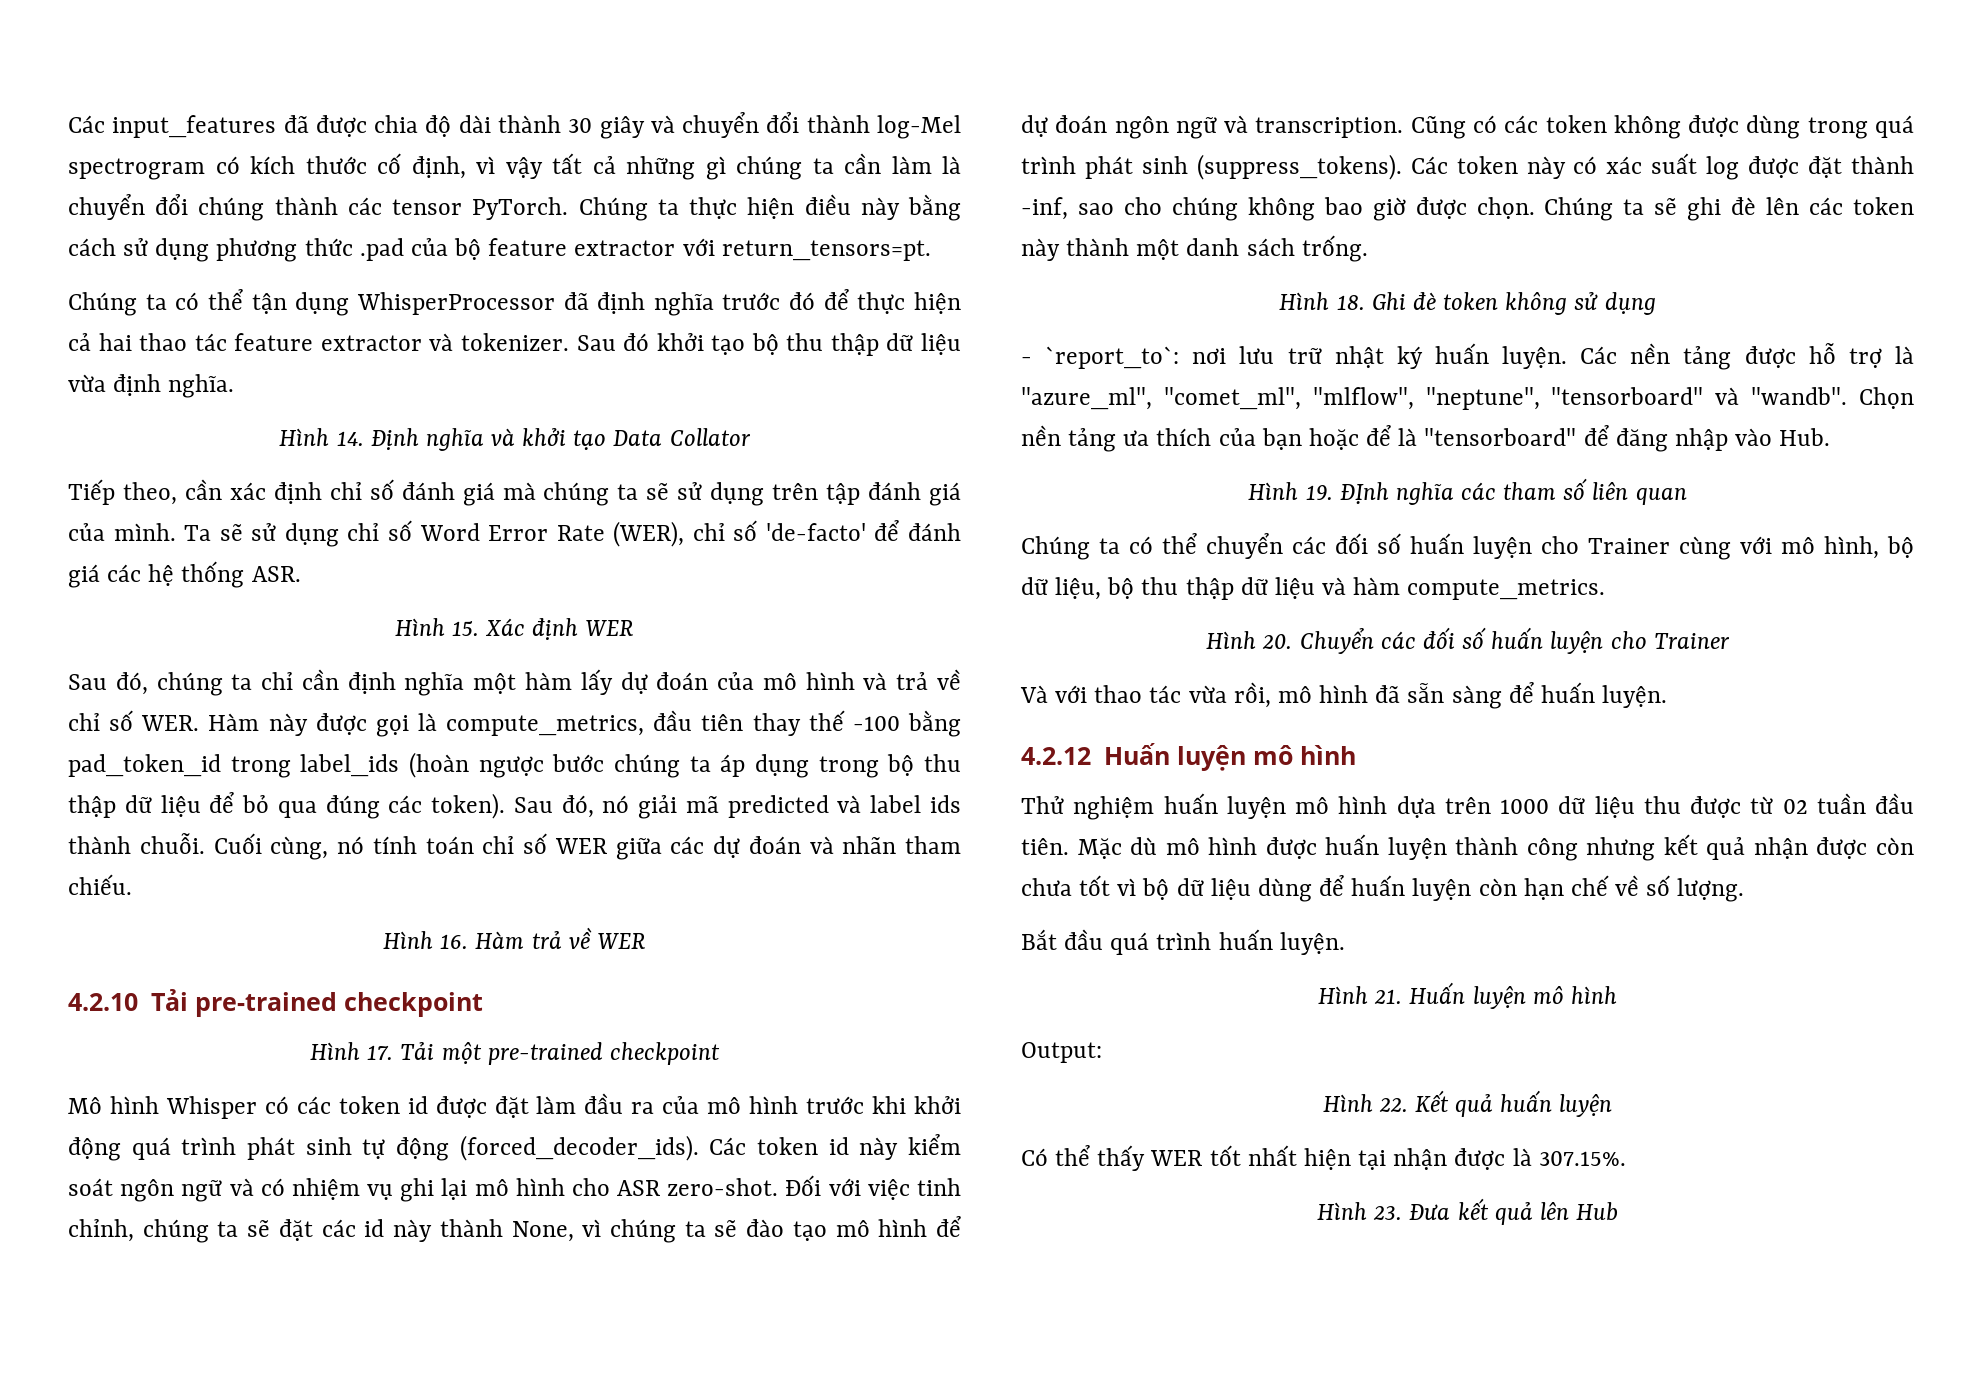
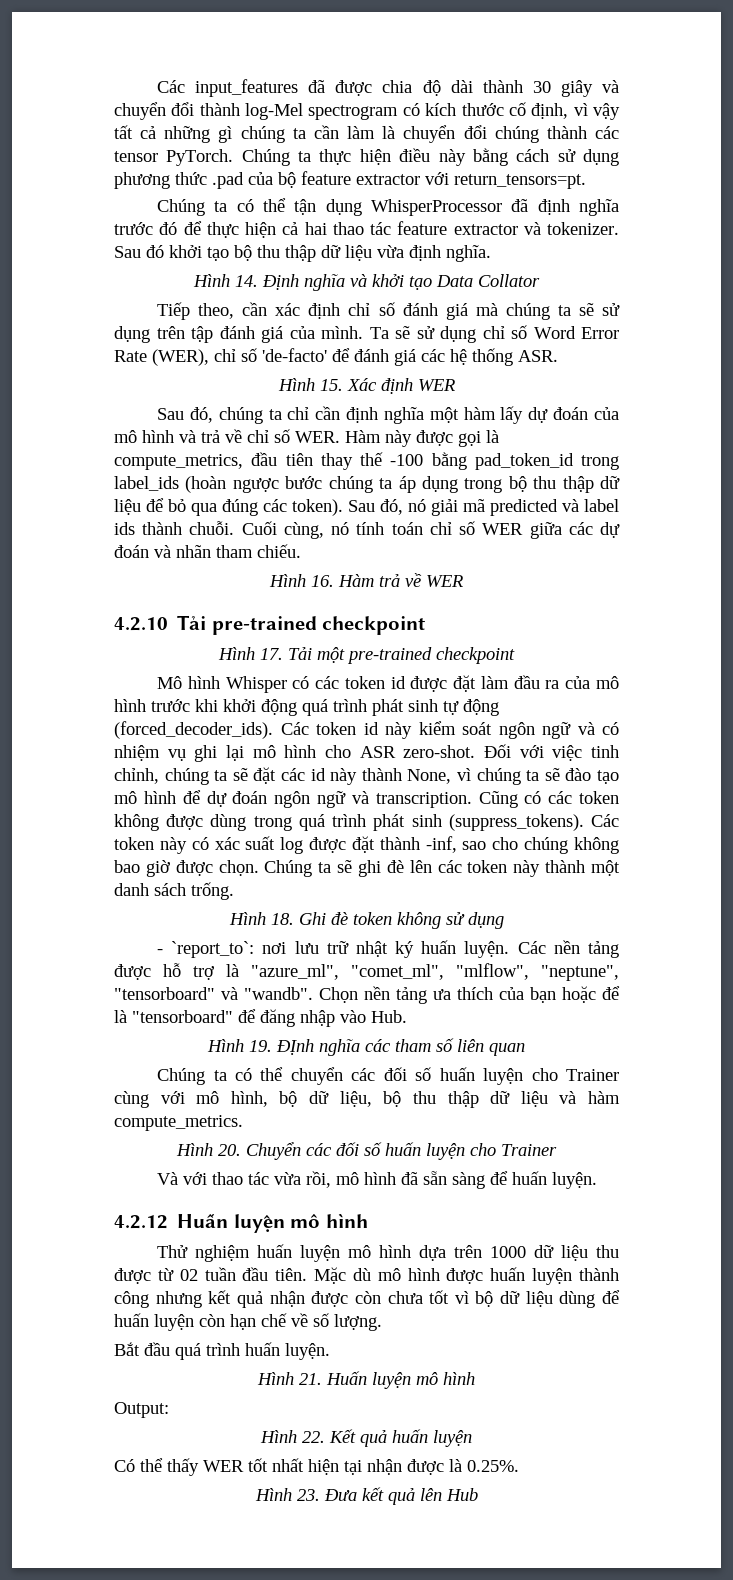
- Có thể thấy WER tốt nhất hiện tại nhận được là 307.15%.
+ Có thể thấy WER tốt nhất hiện tại nhận được là 0.25%.

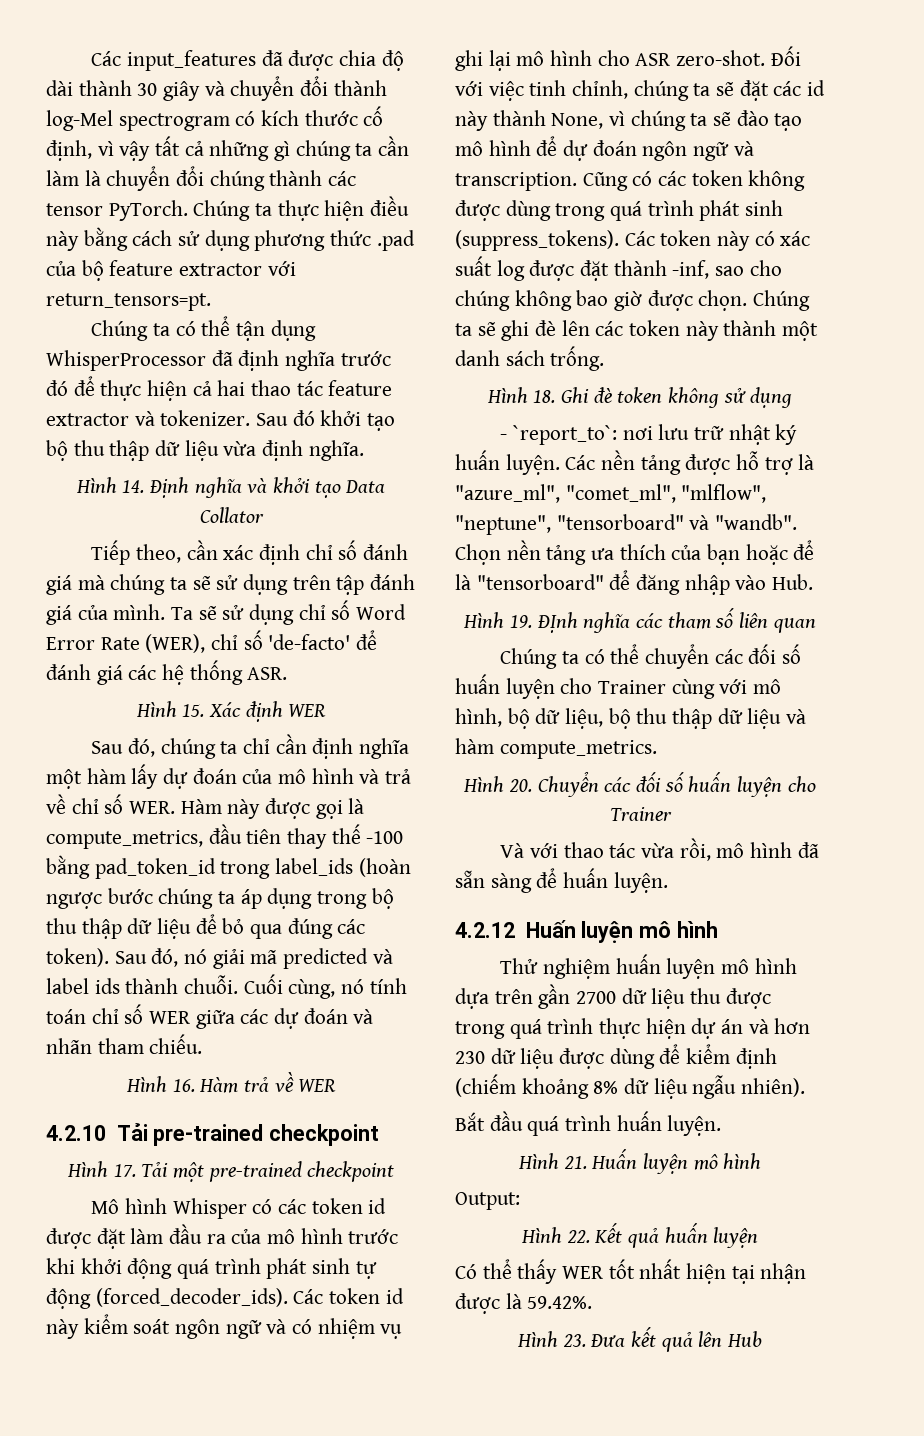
- Thử nghiệm huấn luyện mô hình dựa trên 1000 dữ liệu thu được từ 02 tuần đầu tiên. Mặc dù mô hình được huấn luyện thành công nhưng kết quả nhận được còn chưa tốt vì bộ dữ liệu dùng để huấn luyện còn hạn chế về số lượng.
+ Thử nghiệm huấn luyện mô hình dựa trên gần 2700 dữ liệu thu được trong quá trình thực hiện dự án và hơn 230 dữ liệu được dùng để kiểm định (chiếm khoảng 8% dữ liệu ngẫu nhiên).
- Có thể thấy WER tốt nhất hiện tại nhận được là 0.25%.
+ Có thể thấy WER tốt nhất hiện tại nhận được là 59.42%.

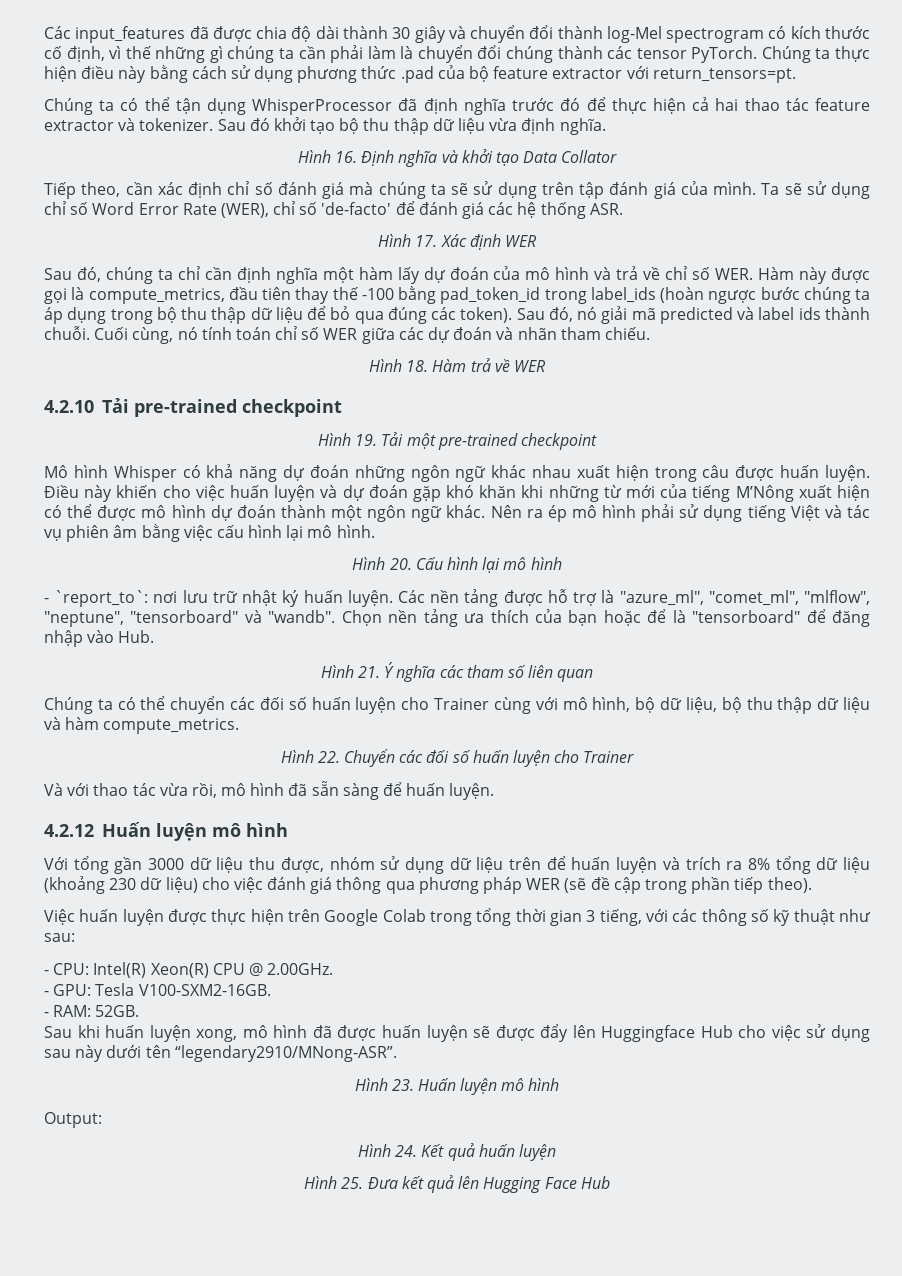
- Các input_features đã được chia độ dài thành 30 giây và chuyển đổi thành log-Mel spectrogram có kích thước cố định, vì vậy tất cả những gì chúng ta cần làm là chuyển đổi chúng thành các tensor PyTorch.
+ Các input_features đã được chia độ dài thành 30 giây và chuyển đổi thành log-Mel spectrogram có kích thước cố định, vì thế những gì chúng ta cần phải làm là chuyển đổi chúng thành các tensor PyTorch.
- Hình 14. Định nghĩa và khởi tạo Data Collator
+ Hình 16. Định nghĩa và khởi tạo Data Collator
- Hình 15. Xác định WER
+ Hình 17. Xác định WER
- Hình 16. Hàm trả về WER
+ Hình 18. Hàm trả về WER
- Hình 17. Tải một pre-trained checkpoint
+ Hình 19. Tải một pre-trained checkpoint
- Mô hình Whisper có các token id được đặt làm đầu ra của mô hình trước khi khởi động quá trình phát sinh tự động (forced_decoder_ids). Các token id này kiểm soát ngôn ngữ và có nhiệm vụ ghi lại mô hình cho ASR zero-shot. Đối với việc tinh chỉnh, chúng ta sẽ đặt các id này thành None, vì chúng ta sẽ đào tạo mô hình để dự đoán ngôn ngữ và transcription. Cũng có các token không được dùng trong quá trình phát sinh (suppress_tokens). Các token này có xác suất log được đặt thành -inf, sao cho chúng không bao giờ được chọn. Chúng ta sẽ ghi đè lên các token này thành một danh sách trống.
- Hình 18. Ghi đè token không sử dụng
+ Mô hình Whisper có khả năng dự đoán những ngôn ngữ khác nhau xuất hiện trong câu được huấn luyện. Điều này khiến cho việc huấn luyện và dự đoán gặp khó khăn khi những từ mới của tiếng M’Nông xuất hiện có thể được mô hình dự đoán thành một ngôn ngữ khác. Nên ra ép mô hình phải sử dụng tiếng Việt và tác vụ phiên âm bằng việc cấu hình lại mô hình.
+ Hình 20. Cấu hình lại mô hình
- Hình 19. ĐỊnh nghĩa các tham số liên quan
+ Hình 21. Ý nghĩa các tham số liên quan
- Hình 20. Chuyển các đối số huấn luyện cho Trainer
+ Hình 22. Chuyển các đối số huấn luyện cho Trainer
- Thử nghiệm huấn luyện mô hình dựa trên gần 2700 dữ liệu thu được trong quá trình thực hiện dự án và hơn 230 dữ liệu được dùng để kiểm định (chiếm khoảng 8% dữ liệu ngẫu nhiên).
- Bắt đầu quá trình huấn luyện.
- Hình 21. Huấn luyện mô hình
+ Với tổng gần 3000 dữ liệu thu được, nhóm sử dụng dữ liệu trên để huấn luyện và trích ra 8% tổng dữ liệu (khoảng 230 dữ liệu) cho việc đánh giá thông qua phương pháp WER (sẽ đề cập trong phần tiếp theo).
+ Việc huấn luyện được thực hiện trên Google Colab trong tổng thời gian 3 tiếng, với các thông số kỹ thuật như sau:
+ - CPU: Intel(R) Xeon(R) CPU @ 2.00GHz.
+ - GPU: Tesla V100-SXM2-16GB.
+ - RAM: 52GB.
+ Sau khi huấn luyện xong, mô hình đã được huấn luyện sẽ được đẩy lên Huggingface Hub cho việc sử dụng sau này dưới tên “legendary2910/MNong-ASR”.
+ Hình 23. Huấn luyện mô hình
- Hình 22. Kết quả huấn luyện
+ Hình 24. Kết quả huấn luyện
- Có thể thấy WER tốt nhất hiện tại nhận được là 59.42%.
- Hình 23. Đưa kết quả lên Hub
+ Hình 25. Đưa kết quả lên Hugging Face Hub

